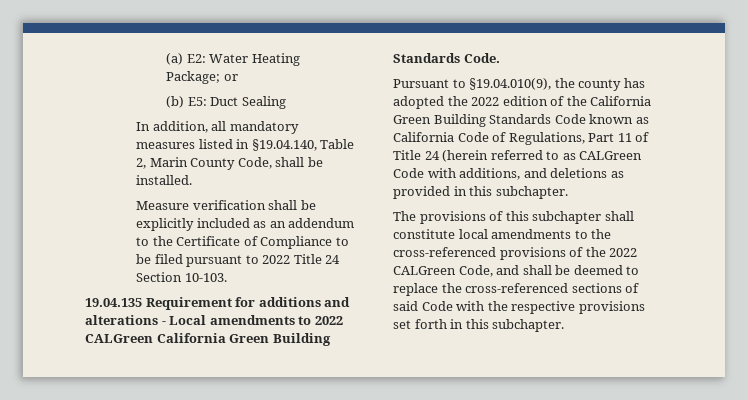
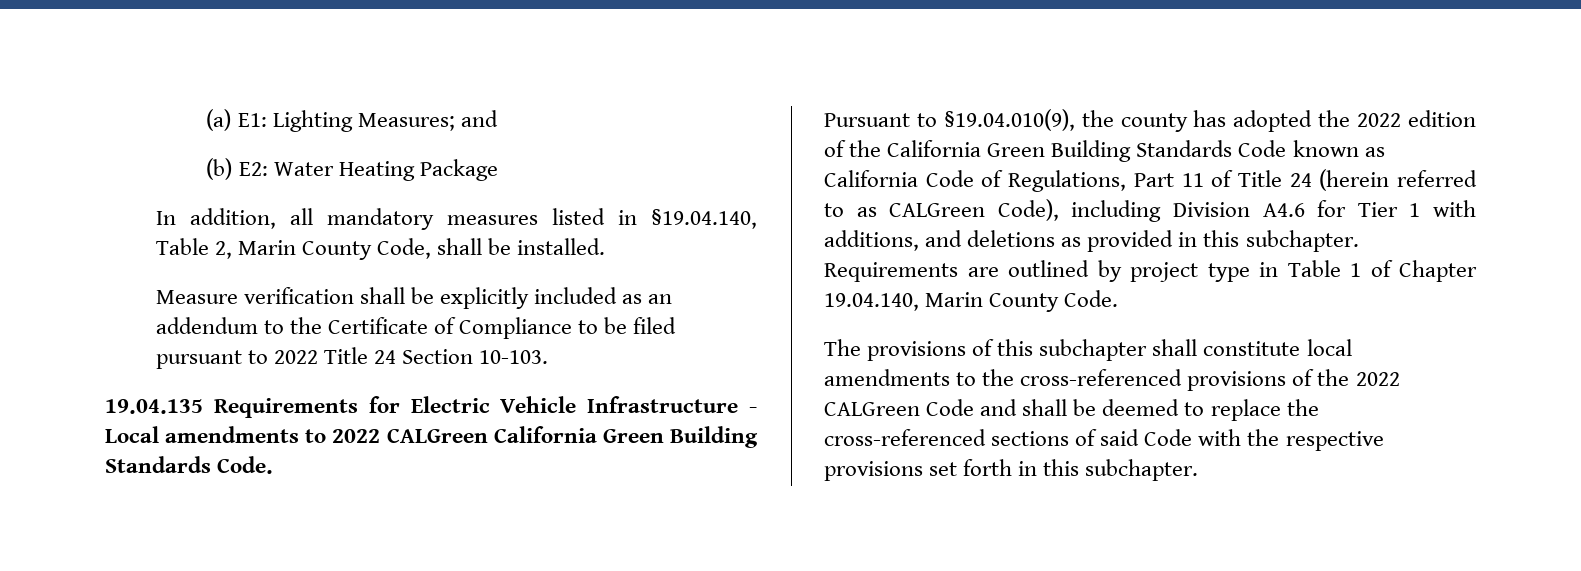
- (a) E2: Water Heating Package; or
- (b) E5: Duct Sealing
+ (a) E1: Lighting Measures; and
+ (b) E2: Water Heating Package
- 19.04.135 Requirement for additions and alterations - Local amendments to 2022 CALGreen California Green Building Standards Code.
+ 19.04.135 Requirements for Electric Vehicle Infrastructure - Local amendments to 2022 CALGreen California Green Building Standards Code.
- Pursuant to §19.04.010(9), the county has adopted the 2022 edition of the California Green Building Standards Code known as California Code of Regulations, Part 11 of Title 24 (herein referred to as CALGreen Code with additions, and deletions as provided in this subchapter.
+ Pursuant to §19.04.010(9), the county has adopted the 2022 edition of the California Green Building Standards Code known as California Code of Regulations, Part 11 of Title 24 (herein referred to as CALGreen Code), including Division A4.6 for Tier 1 with additions, and deletions as provided in this subchapter. Requirements are outlined by project type in Table 1 of Chapter 19.04.140, Marin County Code.
- The provisions of this subchapter shall constitute local amendments to the cross-referenced provisions of the 2022 CALGreen Code, and shall be deemed to replace the cross-referenced sections of said Code with the respective provisions set forth in this subchapter.
+ The provisions of this subchapter shall constitute local amendments to the cross-referenced provisions of the 2022 CALGreen Code and shall be deemed to replace the cross-referenced sections of said Code with the respective provisions set forth in this subchapter.

